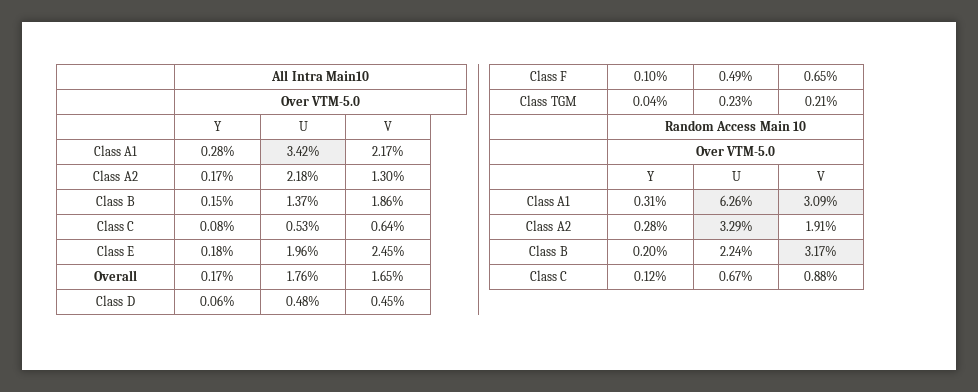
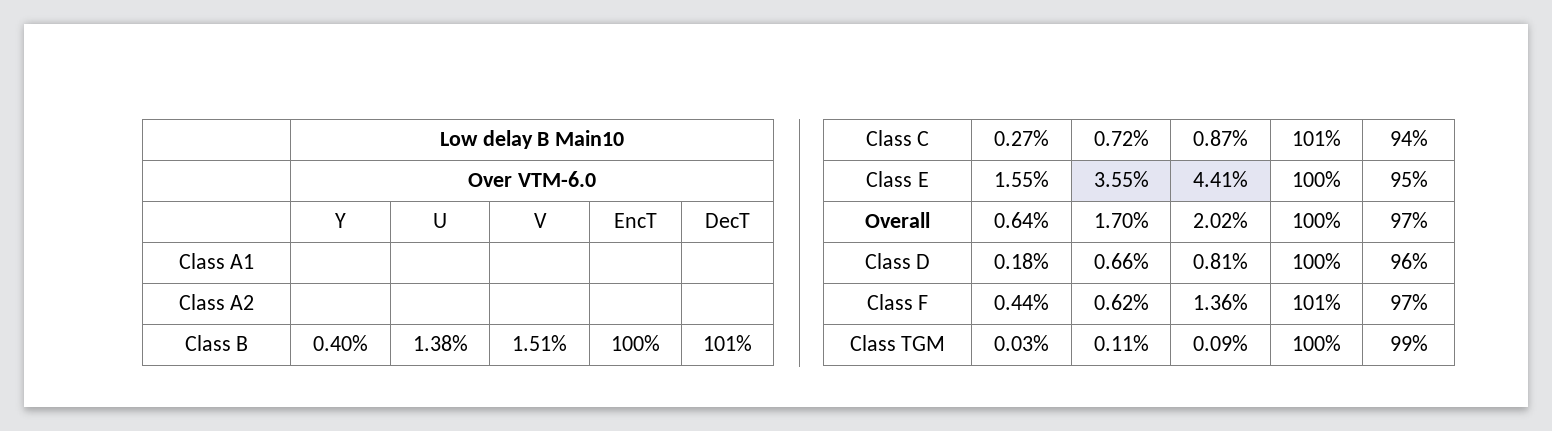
- | All Intra Main10
- | Over VTM-5.0
- | Y | U | V
- Class A1 | 0.28% | 3.42% | 2.17%
- Class A2 | 0.17% | 2.18% | 1.30%
- Class B | 0.15% | 1.37% | 1.86%
- Class C | 0.08% | 0.53% | 0.64%
- Class E | 0.18% | 1.96% | 2.45%
- Overall | 0.17% | 1.76% | 1.65%
- Class D | 0.06% | 0.48% | 0.45%
- Class F | 0.10% | 0.49% | 0.65%
- Class TGM | 0.04% | 0.23% | 0.21%
- | Random Access Main 10
- | Over VTM-5.0
- | Y | U | V
- Class A1 | 0.31% | 6.26% | 3.09%
- Class A2 | 0.28% | 3.29% | 1.91%
- Class B | 0.20% | 2.24% | 3.17%
- Class C | 0.12% | 0.67% | 0.88%
+ | Low delay B Main10
+ | Over VTM-6.0
+ | Y | U | V | EncT | DecT
+ Class A1 | | | | |
+ Class A2 | | | | |
+ Class B | 0.40% | 1.38% | 1.51% | 100% | 101%
+ Class C | 0.27% | 0.72% | 0.87% | 101% | 94%
+ Class E | 1.55% | 3.55% | 4.41% | 100% | 95%
+ Overall | 0.64% | 1.70% | 2.02% | 100% | 97%
+ Class D | 0.18% | 0.66% | 0.81% | 100% | 96%
+ Class F | 0.44% | 0.62% | 1.36% | 101% | 97%
+ Class TGM | 0.03% | 0.11% | 0.09% | 100% | 99%

